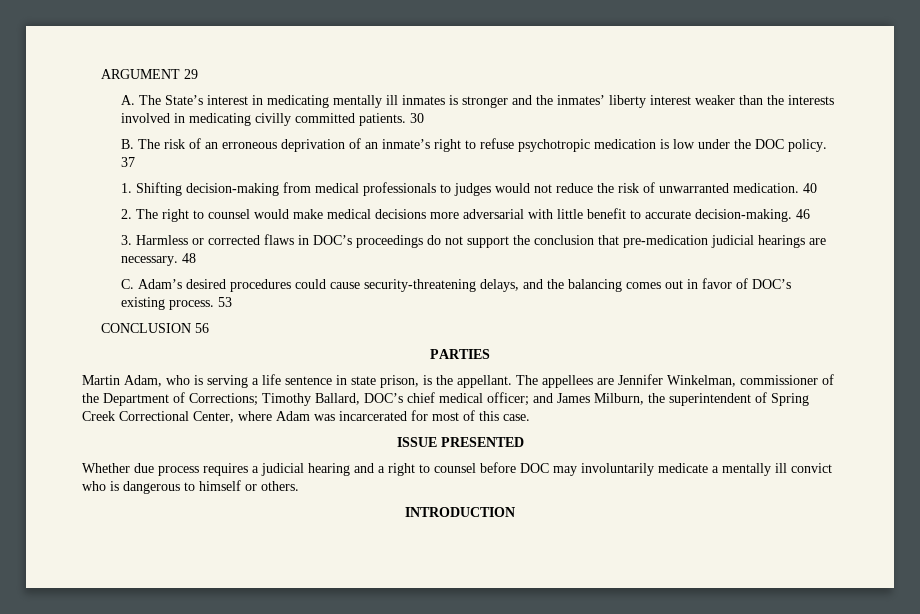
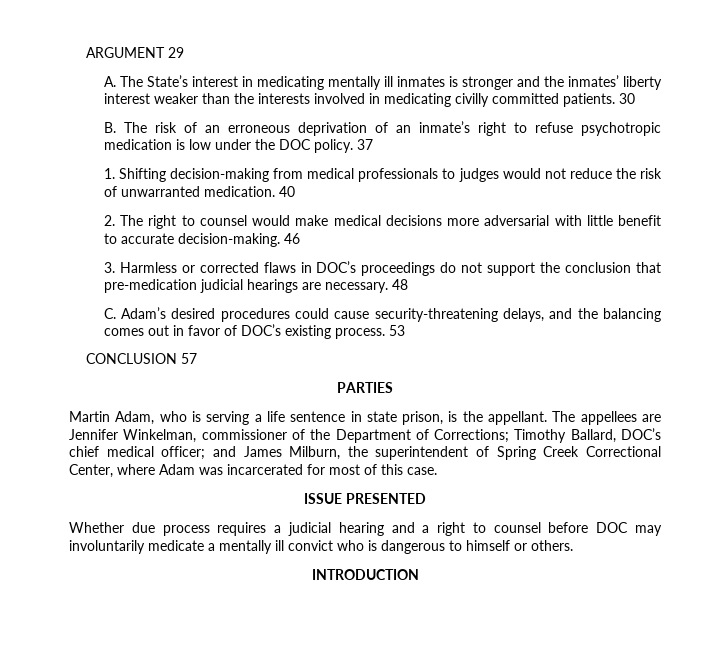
- CONCLUSION 56
+ CONCLUSION 57

